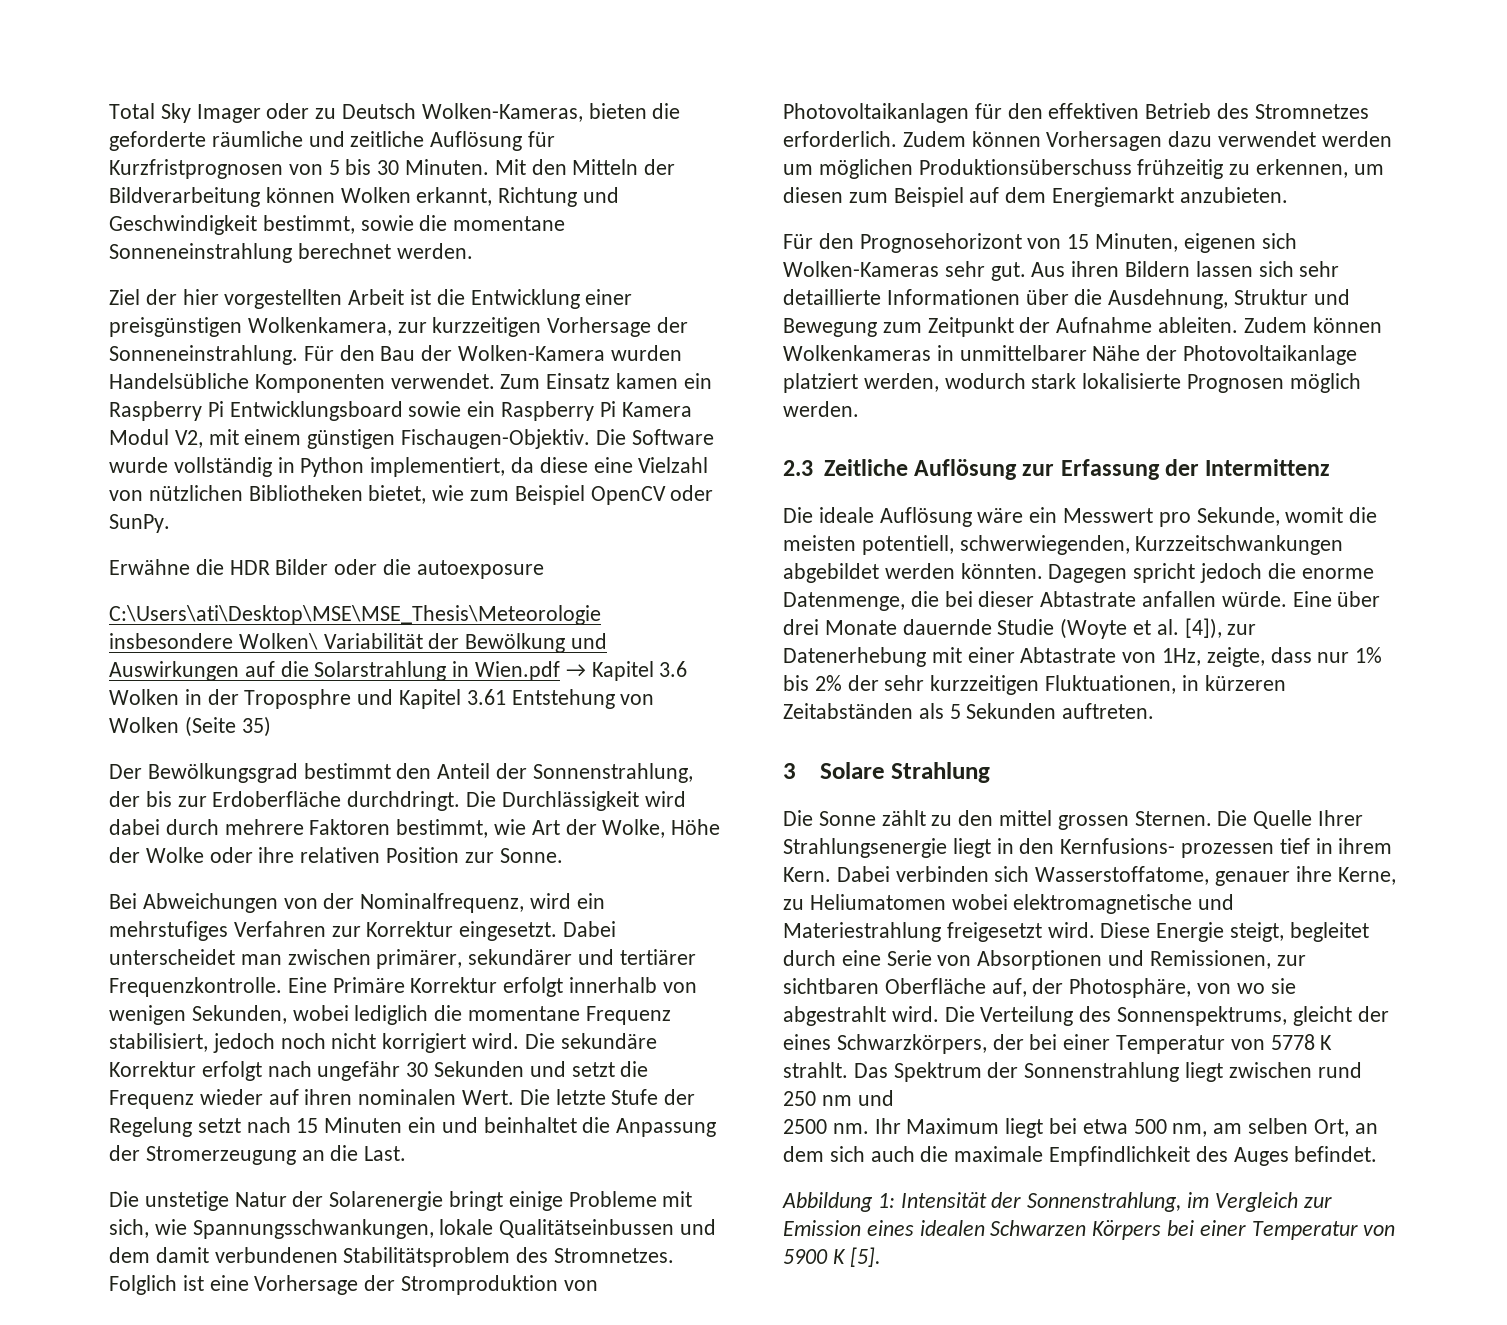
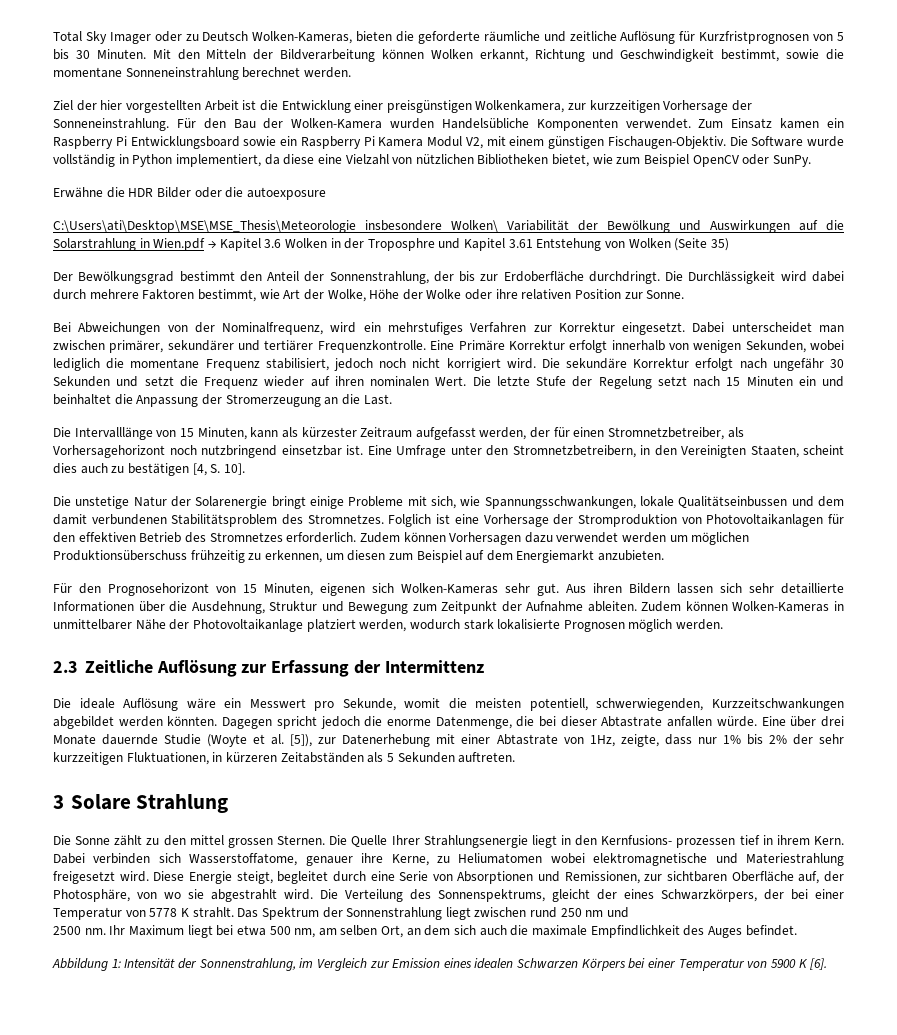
+ Die Intervalllänge von 15 Minuten, kann als kürzester Zeitraum aufgefasst werden, der für einen Stromnetzbetreiber, als Vorhersagehorizont noch nutzbringend einsetzbar ist. Eine Umfrage unter den Stromnetzbetreibern, in den Vereinigten Staaten, scheint dies auch zu bestätigen [4, S. 10].
- Zudem können Wolkenkameras in unmittelbarer Nähe der Photovoltaikanlage platziert werden, wodurch stark lokalisierte Prognosen möglich werden.
+ Zudem können Wolken-Kameras in unmittelbarer Nähe der Photovoltaikanlage platziert werden, wodurch stark lokalisierte Prognosen möglich werden.
- Eine über drei Monate dauernde Studie (Woyte et al. [4]), zur Datenerhebung mit einer Abtastrate von 1Hz, zeigte, dass nur 1% bis 2% der sehr kurzzeitigen Fluktuationen, in kürzeren Zeitabständen als 5 Sekunden auftreten.
+ Eine über drei Monate dauernde Studie (Woyte et al. [5]), zur Datenerhebung mit einer Abtastrate von 1Hz, zeigte, dass nur 1% bis 2% der sehr kurzzeitigen Fluktuationen, in kürzeren Zeitabständen als 5 Sekunden auftreten.
- Abbildung 1: Intensität der Sonnenstrahlung, im Vergleich zur Emission eines idealen Schwarzen Körpers bei einer Temperatur von 5900 K [5].
+ Abbildung 1: Intensität der Sonnenstrahlung, im Vergleich zur Emission eines idealen Schwarzen Körpers bei einer Temperatur von 5900 K [6].

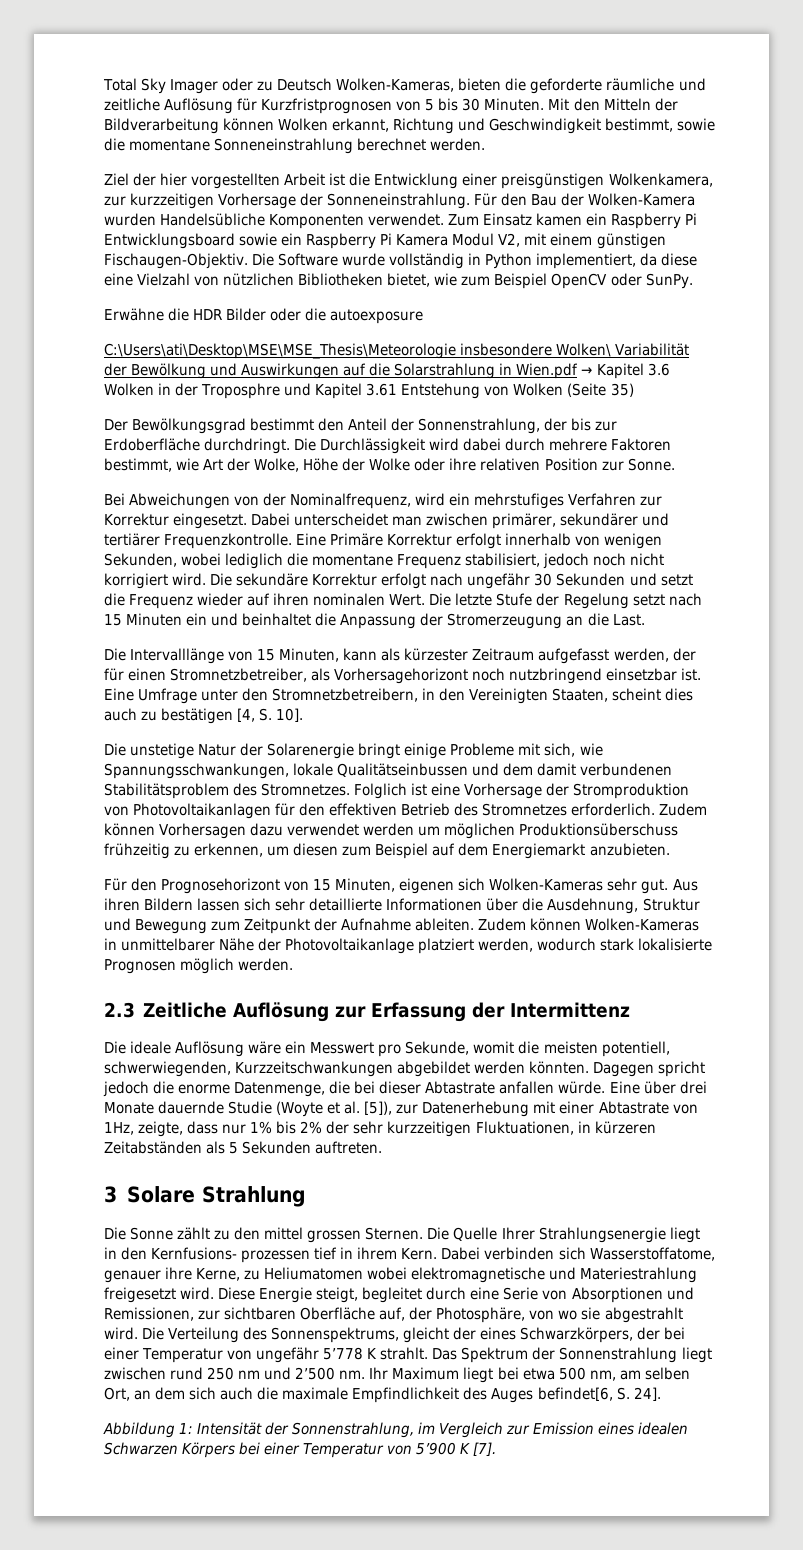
- Die Verteilung des Sonnenspektrums, gleicht der eines Schwarzkörpers, der bei einer Temperatur von 5778 K strahlt.
+ Die Verteilung des Sonnenspektrums, gleicht der eines Schwarzkörpers, der bei einer Temperatur von ungefähr 5’778 K strahlt.
- Das Spektrum der Sonnenstrahlung liegt zwischen rund 250 nm und
- 2500 nm.
+ Das Spektrum der Sonnenstrahlung liegt zwischen rund 250 nm und 2’500 nm.
- Ihr Maximum liegt bei etwa 500 nm, am selben Ort, an dem sich auch die maximale Empfindlichkeit des Auges befindet.
+ Ihr Maximum liegt bei etwa 500 nm, am selben Ort, an dem sich auch die maximale Empfindlichkeit des Auges befindet[6, S. 24].
- Abbildung 1: Intensität der Sonnenstrahlung, im Vergleich zur Emission eines idealen Schwarzen Körpers bei einer Temperatur von 5900 K [6].
+ Abbildung 1: Intensität der Sonnenstrahlung, im Vergleich zur Emission eines idealen Schwarzen Körpers bei einer Temperatur von 5’900 K [7].

